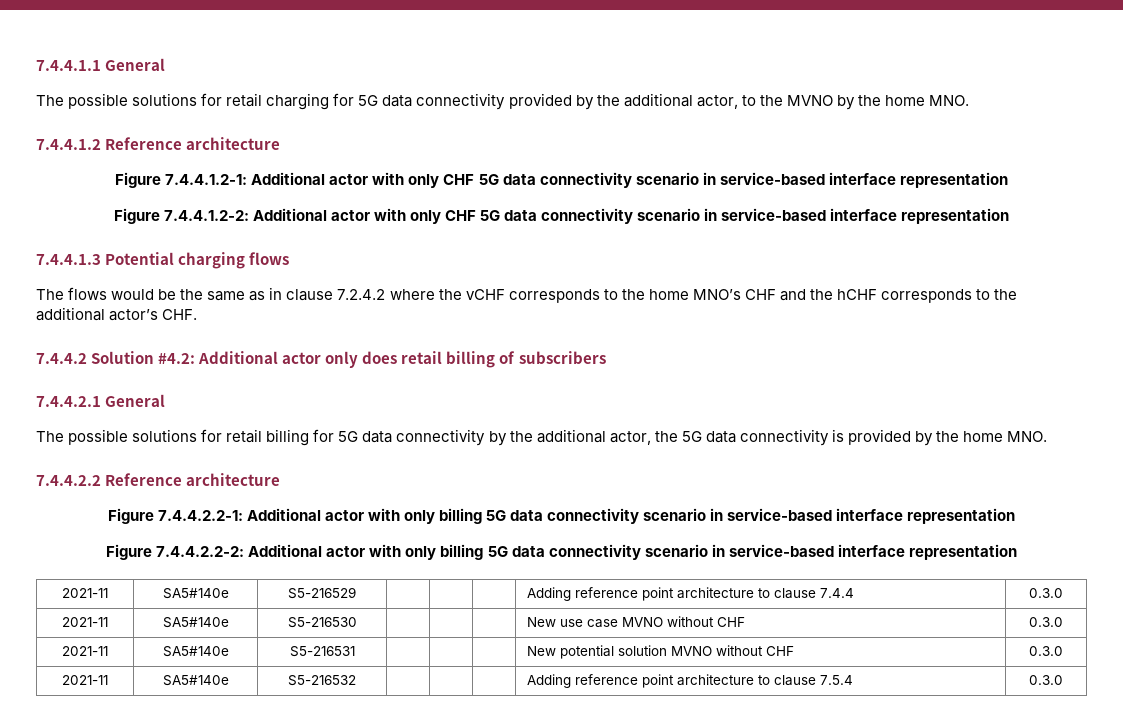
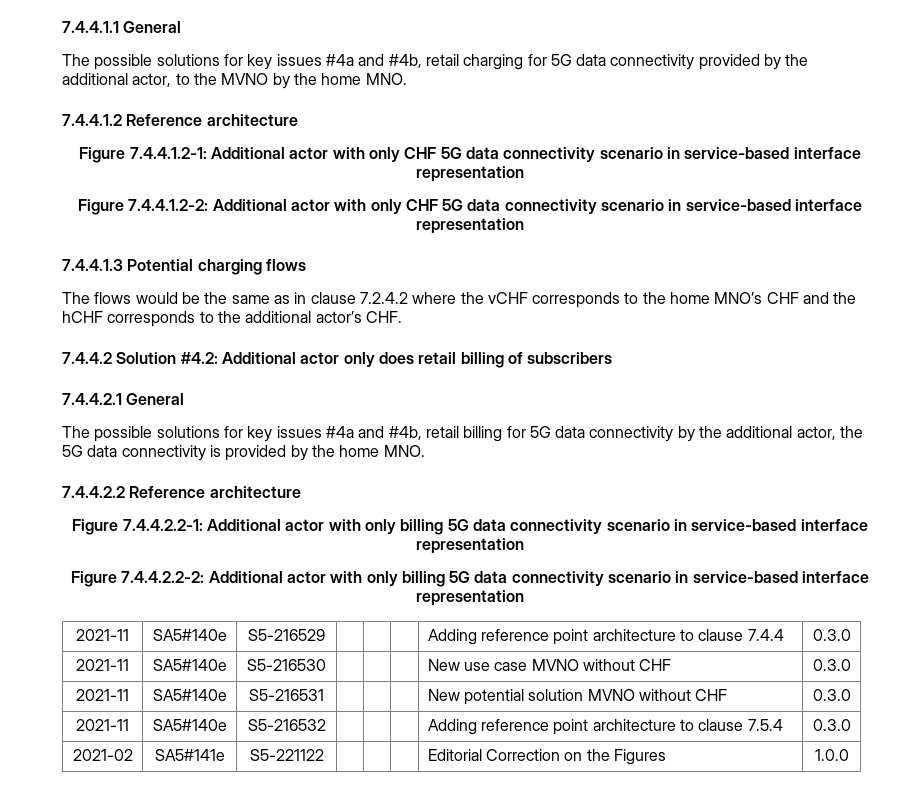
- The possible solutions for retail charging for 5G data connectivity provided by the additional actor, to the MVNO by the home MNO.
+ The possible solutions for key issues #4a and #4b, retail charging for 5G data connectivity provided by the additional actor, to the MVNO by the home MNO.
- The possible solutions for retail billing for 5G data connectivity by the additional actor, the 5G data connectivity is provided by the home MNO.
+ The possible solutions for key issues #4a and #4b, retail billing for 5G data connectivity by the additional actor, the 5G data connectivity is provided by the home MNO.
+ 2021-02 | SA5#141e | S5-221122 | | | | Editorial Correction on the Figures | 1.0.0

